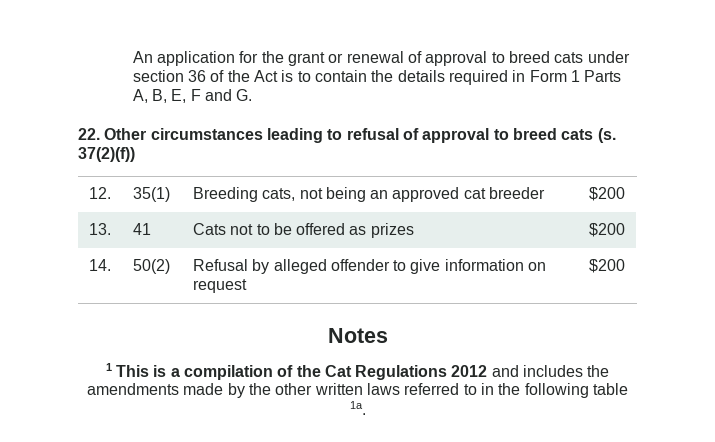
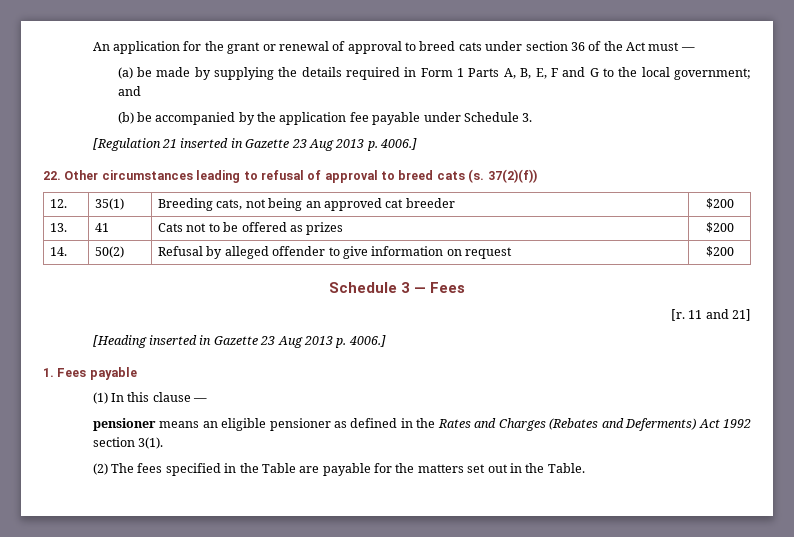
- An application for the grant or renewal of approval to breed cats under section 36 of the Act is to contain the details required in Form 1 Parts A, B, E, F and G.
+ An application for the grant or renewal of approval to breed cats under section 36 of the Act must —
+ (a) be made by supplying the details required in Form 1 Parts A, B, E, F and G to the local government; and
+ (b) be accompanied by the application fee payable under Schedule 3.
+ [Regulation 21 inserted in Gazette 23 Aug 2013 p. 4006.]
- Notes
- 1 This is a compilation of the Cat Regulations 2012 and includes the amendments made by the other written laws referred to in the following table 1a.
+ Schedule 3 — Fees
+ [r. 11 and 21]
+ [Heading inserted in Gazette 23 Aug 2013 p. 4006.]
+ 1. Fees payable
+ (1) In this clause —
+ pensioner means an eligible pensioner as defined in the Rates and Charges (Rebates and Deferments) Act 1992 section 3(1).
+ (2) The fees specified in the Table are payable for the matters set out in the Table.

